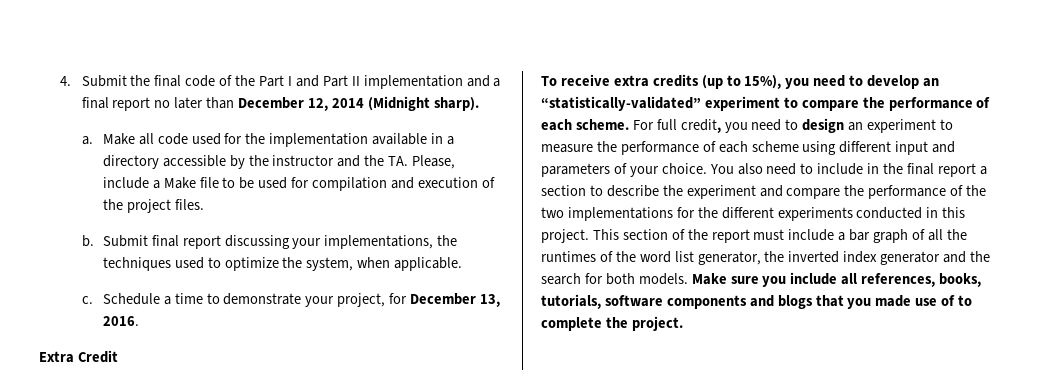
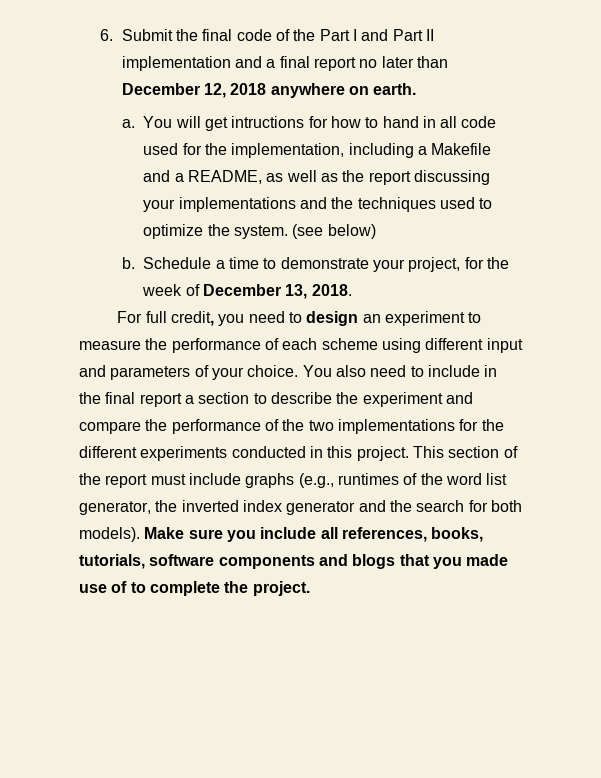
- 4. Submit the final code of the Part I and Part II implementation and a final report no later than December 12, 2014 (Midnight sharp).
- a. Make all code used for the implementation available in a directory accessible by the instructor and the TA. Please, include a Make file to be used for compilation and execution of the project files.
- b. Submit final report discussing your implementations, the techniques used to optimize the system, when applicable.
- c.
+ 6. Submit the final code of the Part I and Part II implementation and a final report no later than December 12, 2018 anywhere on earth.
+ a. You will get intructions for how to hand in all code used for the implementation, including a Makefile and a README, as well as the report discussing your implementations and the techniques used to optimize the system. (see below)
+ b.
- Schedule a time to demonstrate your project, for December 13, 2016.
- Extra Credit
- To receive extra credits (up to 15%), you need to develop an “statistically-validated” experiment to compare the performance of each scheme. For full credit, you need to design an experiment to measure the performance of each scheme using different input and parameters of your choice.
+ Schedule a time to demonstrate your project, for the week of December 13, 2018.
+ For full credit, you need to design an experiment to measure the performance of each scheme using different input and parameters of your choice.
- This section of the report must include a bar graph of all the runtimes of the word list generator, the inverted index generator and the search for both models.
+ This section of the report must include graphs (e.g., runtimes of the word list generator, the inverted index generator and the search for both models).

